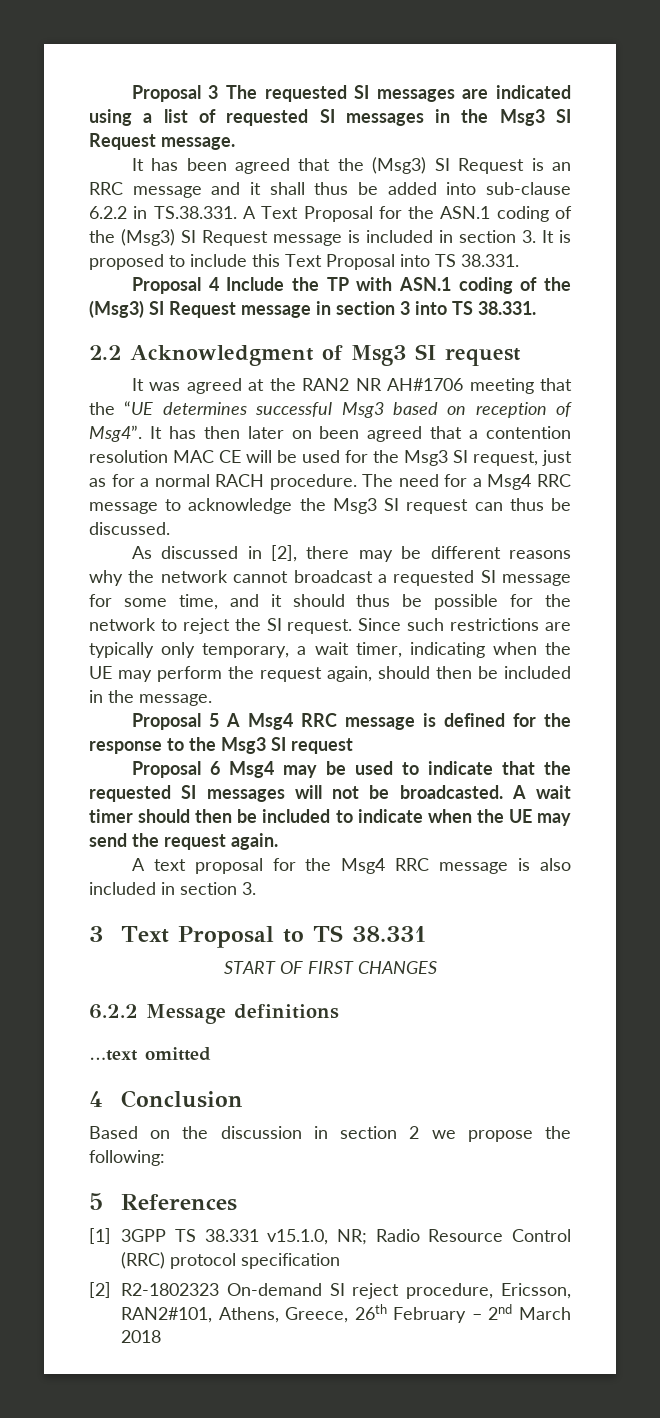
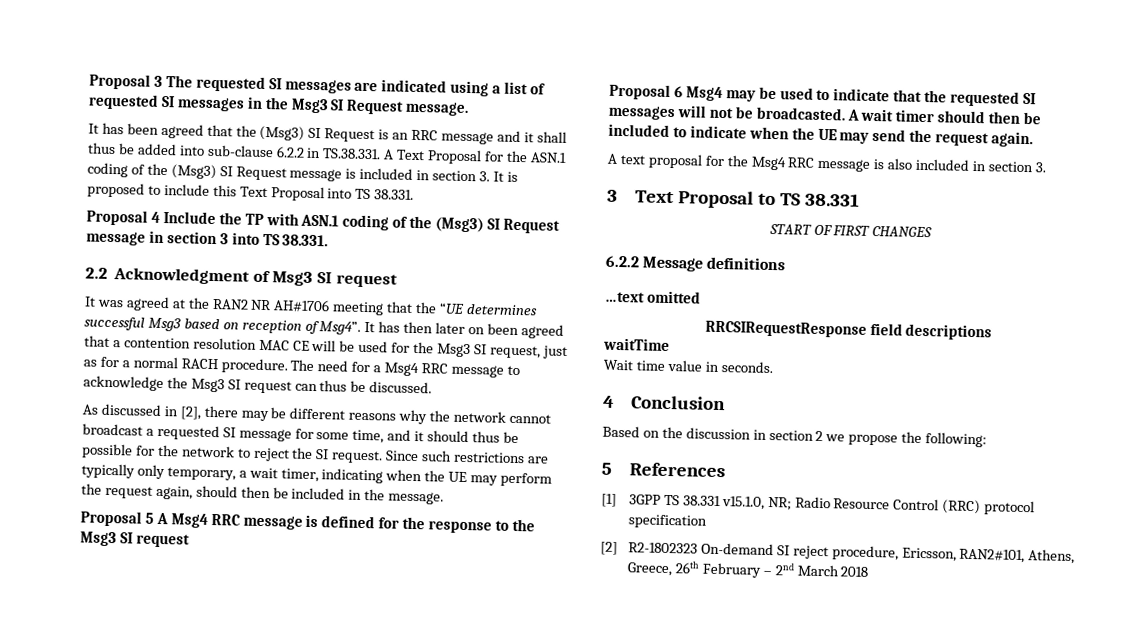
+ RRCSIRequestResponse field descriptions
+ waitTime
+ Wait time value in seconds.

